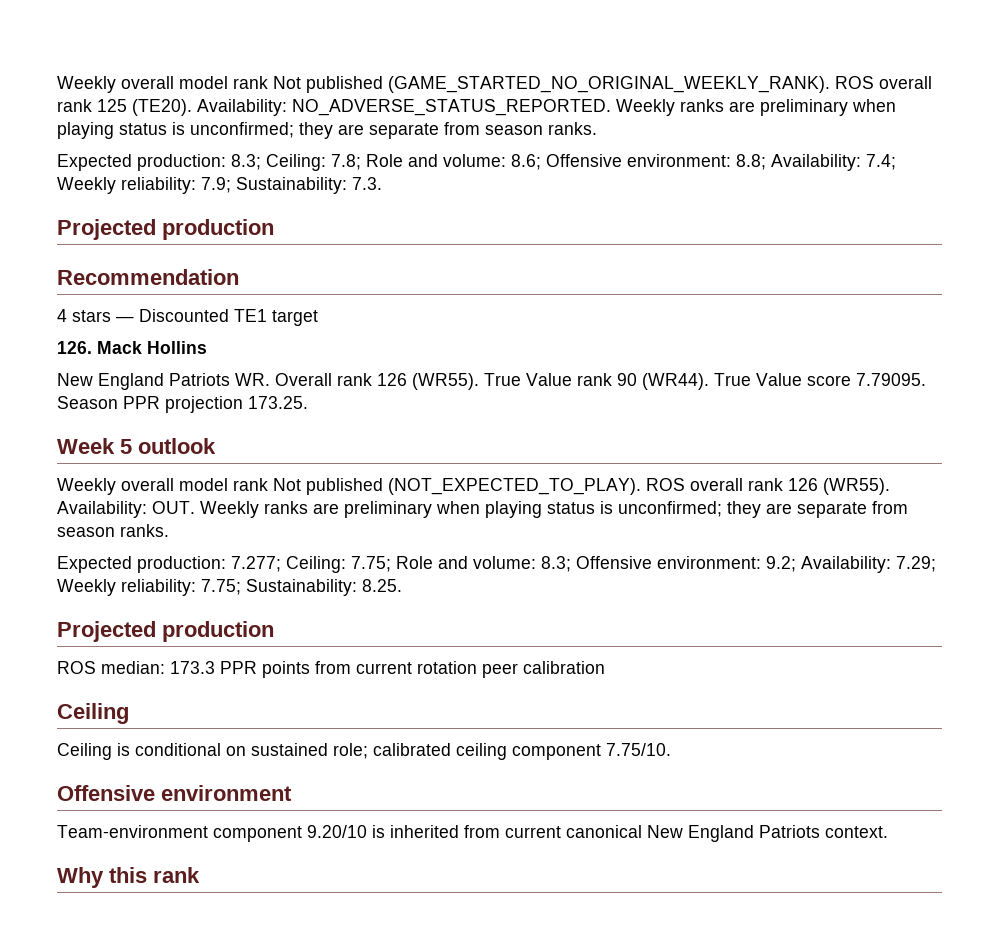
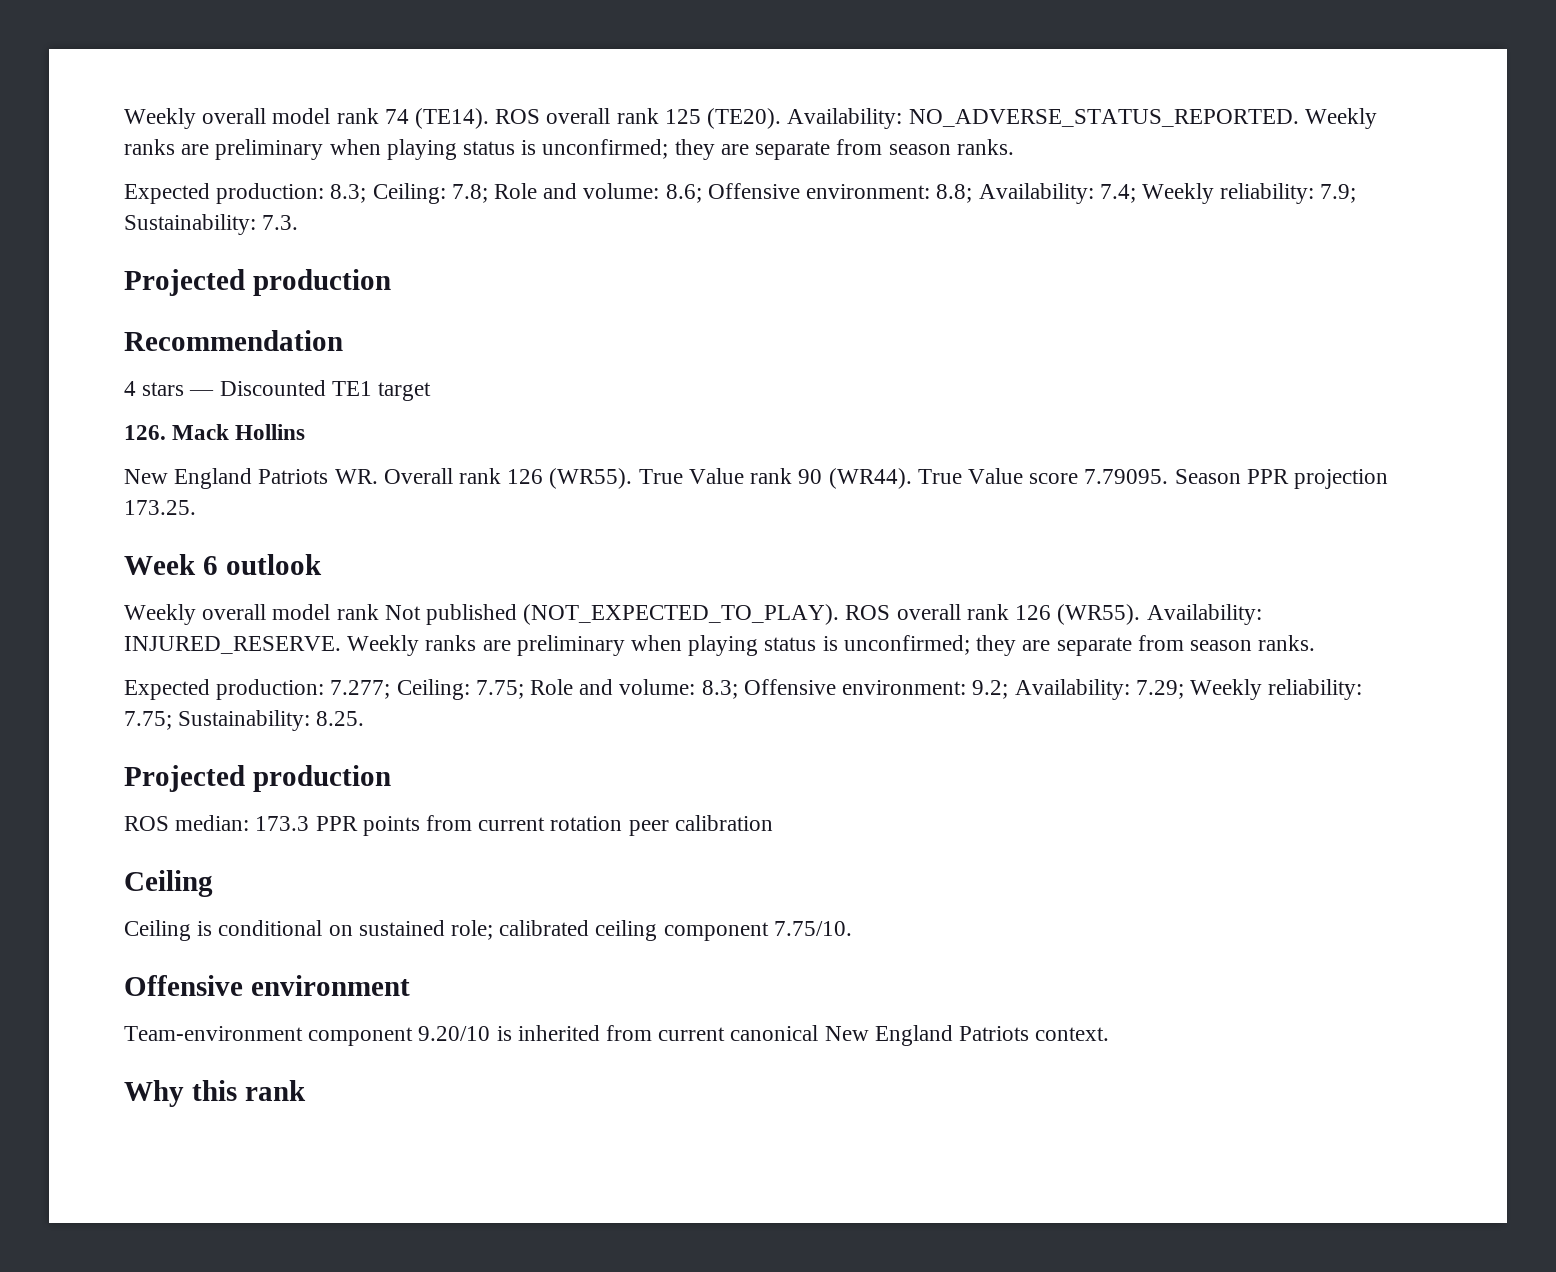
- Weekly overall model rank Not published (GAME_STARTED_NO_ORIGINAL_WEEKLY_RANK).
+ Weekly overall model rank 74 (TE14).
- Week 5 outlook
+ Week 6 outlook
- Availability: OUT. Weekly ranks are preliminary when playing status is unconfirmed; they are separate from season ranks.
+ Availability: INJURED_RESERVE. Weekly ranks are preliminary when playing status is unconfirmed; they are separate from season ranks.

